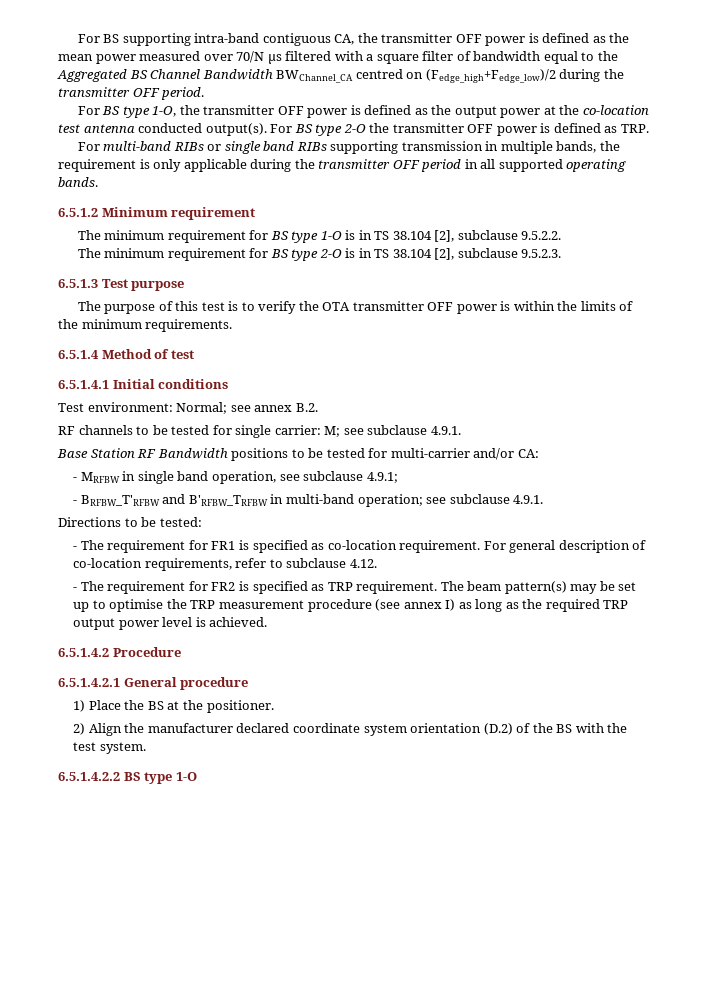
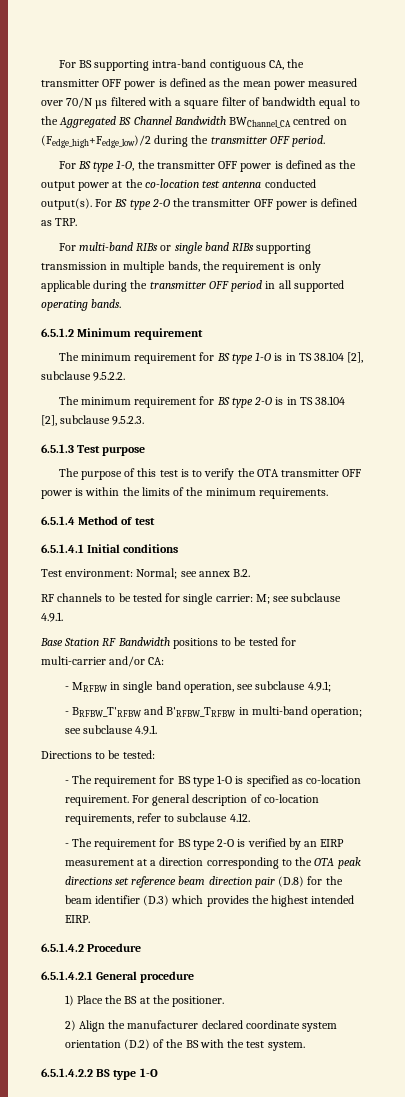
- - The requirement for FR1 is specified as co-location requirement.
+ - The requirement for BS type 1-O is specified as co-location requirement.
- - The requirement for FR2 is specified as TRP requirement. The beam pattern(s) may be set up to optimise the TRP measurement procedure (see annex I) as long as the required TRP output power level is achieved.
+ - The requirement for BS type 2-O is verified by an EIRP measurement at a direction corresponding to the OTA peak directions set reference beam direction pair (D.8) for the beam identifier (D.3) which provides the highest intended EIRP.

